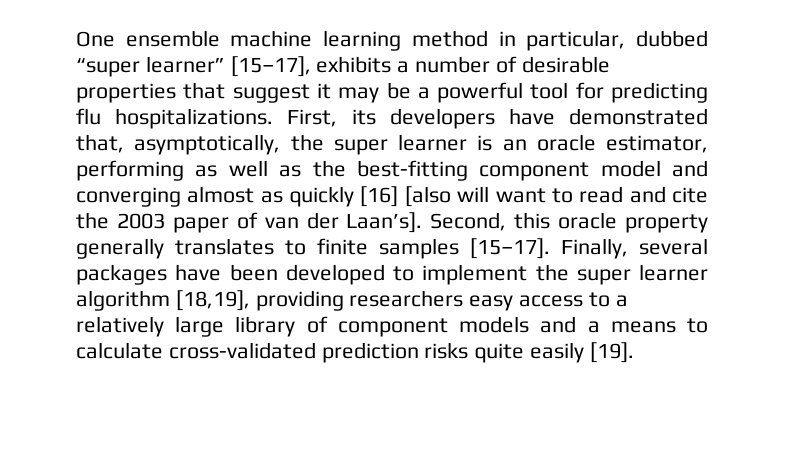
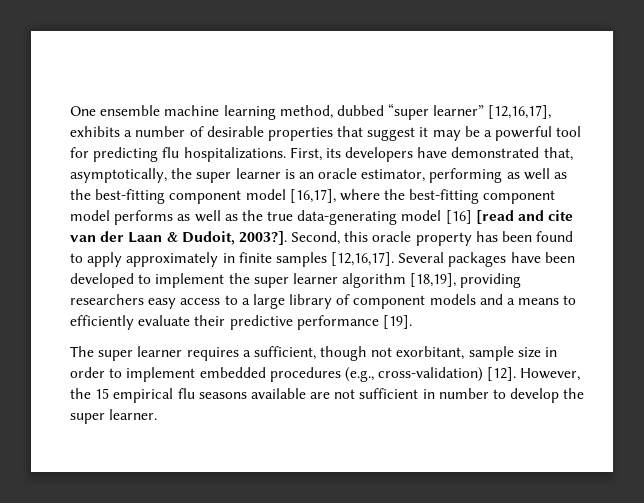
- One ensemble machine learning method in particular, dubbed “super learner” [15–17], exhibits a number of desirable properties that suggest it may be a powerful tool for predicting flu hospitalizations.
+ One ensemble machine learning method, dubbed “super learner” [12,16,17], exhibits a number of desirable properties that suggest it may be a powerful tool for predicting flu hospitalizations.
- First, its developers have demonstrated that, asymptotically, the super learner is an oracle estimator, performing as well as the best-fitting component model and converging almost as quickly [16] [also will want to read and cite the 2003 paper of van der Laan’s]. Second, this oracle property generally translates to finite samples [15–17]. Finally, several packages have been developed to implement the super learner algorithm [18,19], providing researchers easy access to a relatively large library of component models and a means to calculate cross-validated prediction risks quite easily [19].
+ First, its developers have demonstrated that, asymptotically, the super learner is an oracle estimator, performing as well as the best-fitting component model [16,17], where the best-fitting component model performs as well as the true data-generating model [16] [read and cite van der Laan & Dudoit, 2003?]. Second, this oracle property has been found to apply approximately in finite samples [12,16,17]. Several packages have been developed to implement the super learner algorithm [18,19], providing researchers easy access to a large library of component models and a means to efficiently evaluate their predictive performance [19].
+ The super learner requires a sufficient, though not exorbitant, sample size in order to implement embedded procedures (e.g., cross-validation) [12]. However, the 15 empirical flu seasons available are not sufficient in number to develop the super learner.

